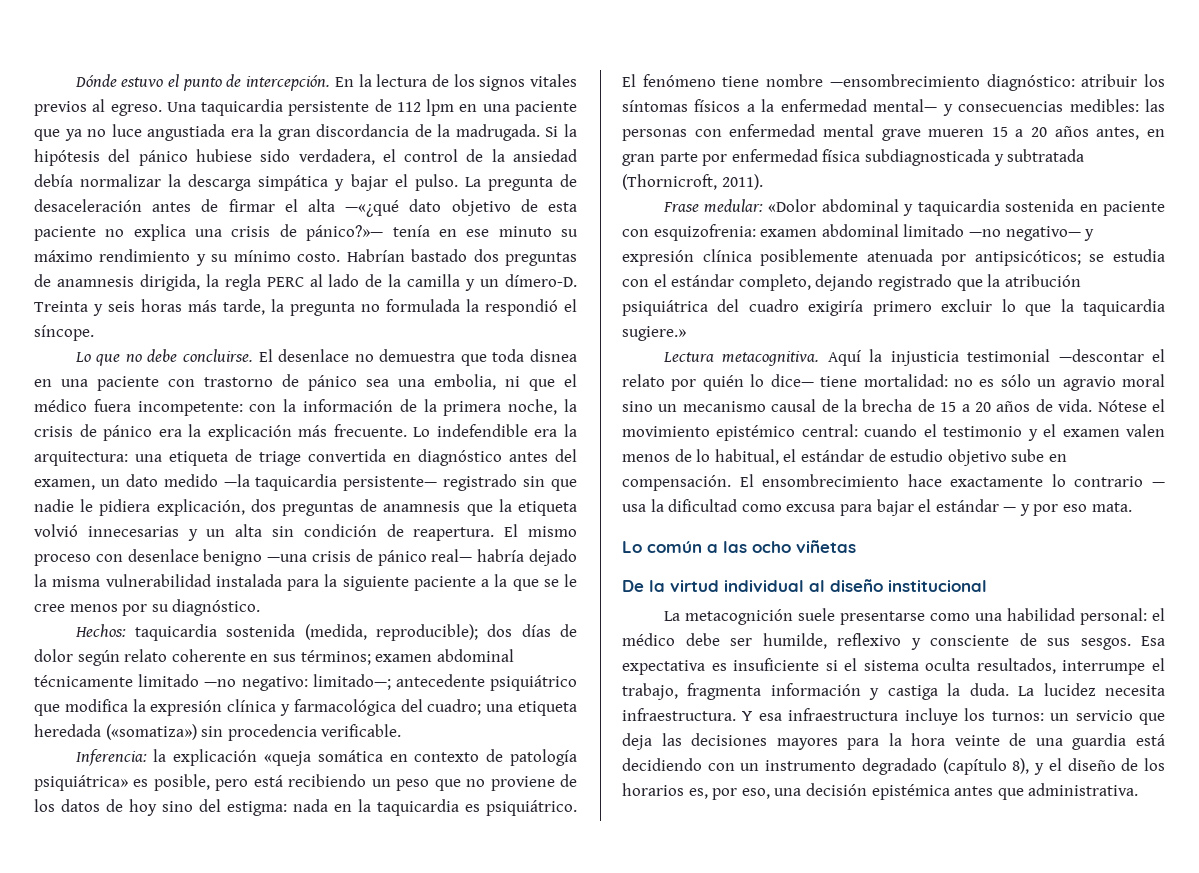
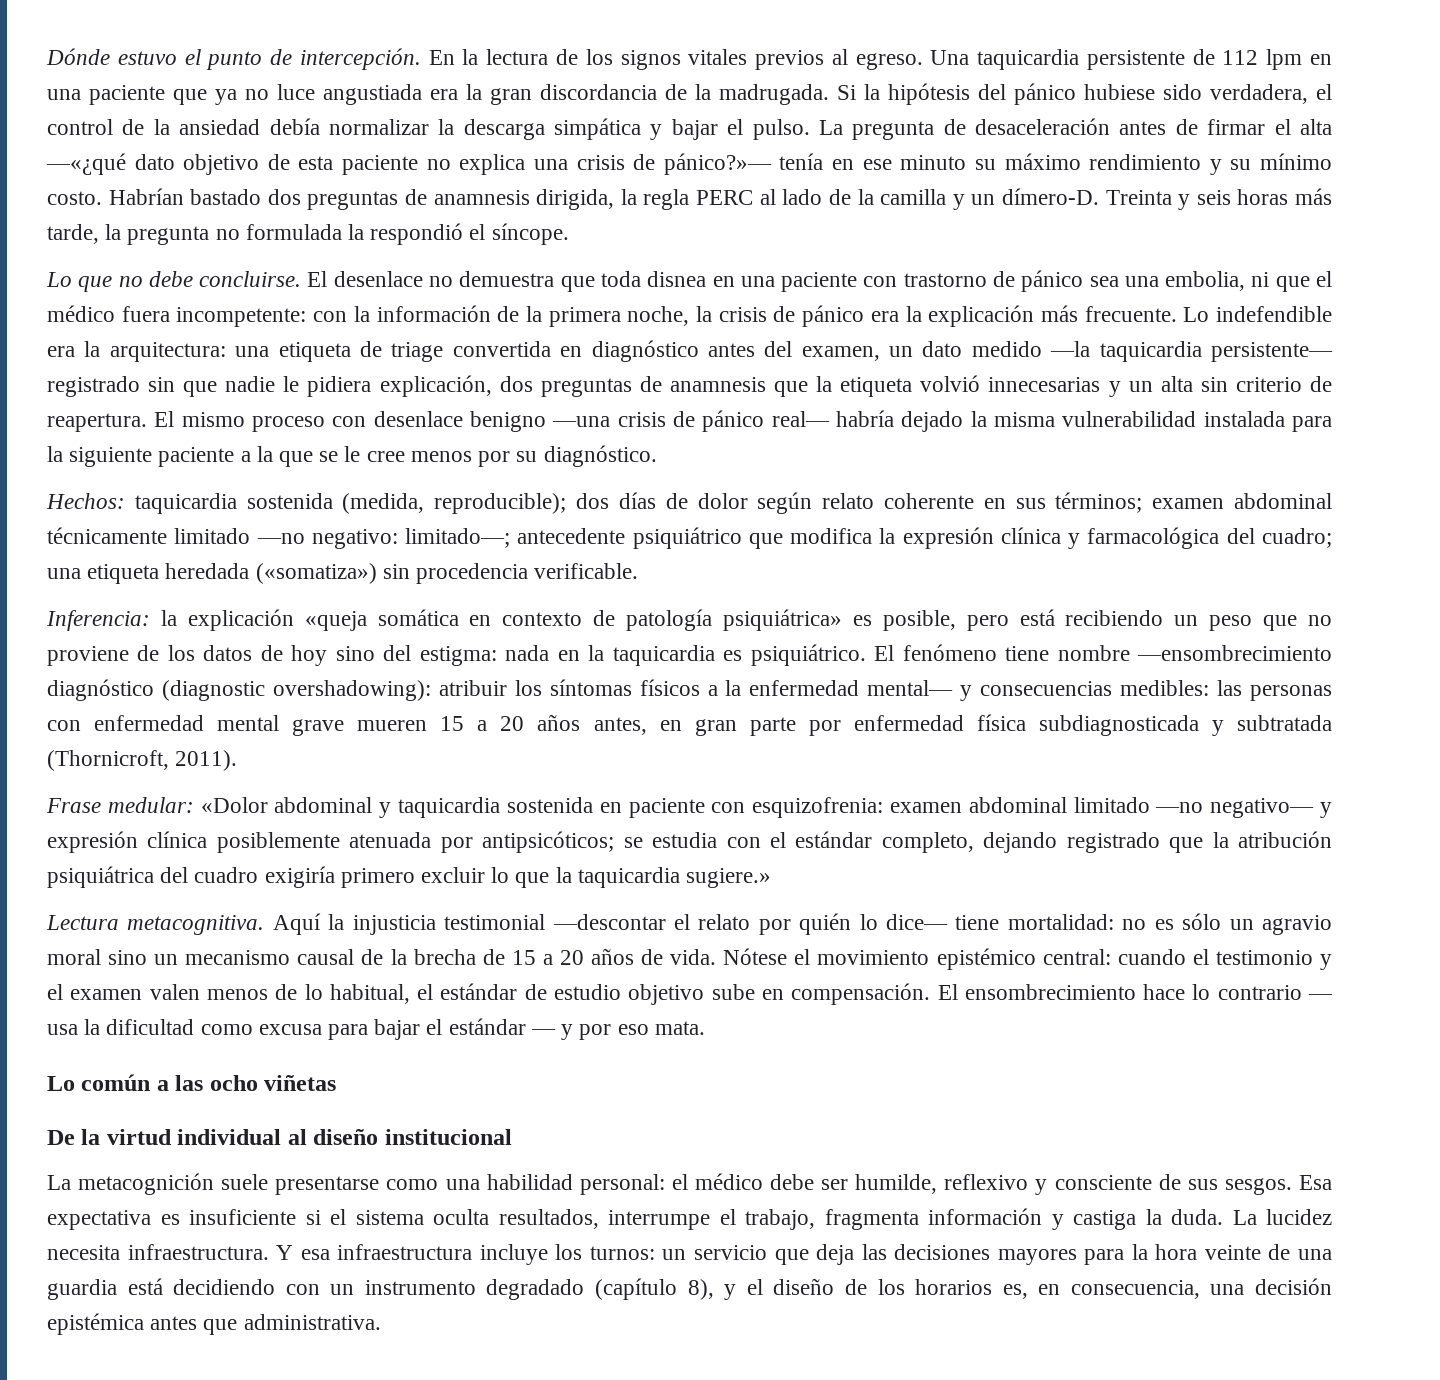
- Lo indefendible era la arquitectura: una etiqueta de triage convertida en diagnóstico antes del examen, un dato medido —la taquicardia persistente— registrado sin que nadie le pidiera explicación, dos preguntas de anamnesis que la etiqueta volvió innecesarias y un alta sin condición de reapertura.
+ Lo indefendible era la arquitectura: una etiqueta de triage convertida en diagnóstico antes del examen, un dato medido —la taquicardia persistente— registrado sin que nadie le pidiera explicación, dos preguntas de anamnesis que la etiqueta volvió innecesarias y un alta sin criterio de reapertura.
- El fenómeno tiene nombre —ensombrecimiento diagnóstico: atribuir los síntomas físicos a la enfermedad mental— y consecuencias medibles: las personas con enfermedad mental grave mueren 15 a 20 años antes, en gran parte por enfermedad física subdiagnosticada y subtratada (Thornicroft, 2011).
+ El fenómeno tiene nombre —ensombrecimiento diagnóstico (diagnostic overshadowing): atribuir los síntomas físicos a la enfermedad mental— y consecuencias medibles: las personas con enfermedad mental grave mueren 15 a 20 años antes, en gran parte por enfermedad física subdiagnosticada y subtratada (Thornicroft, 2011).
- El ensombrecimiento hace exactamente lo contrario — usa la dificultad como excusa para bajar el estándar — y por eso mata.
+ El ensombrecimiento hace lo contrario — usa la dificultad como excusa para bajar el estándar — y por eso mata.
- Y esa infraestructura incluye los turnos: un servicio que deja las decisiones mayores para la hora veinte de una guardia está decidiendo con un instrumento degradado (capítulo 8), y el diseño de los horarios es, por eso, una decisión epistémica antes que administrativa.
+ Y esa infraestructura incluye los turnos: un servicio que deja las decisiones mayores para la hora veinte de una guardia está decidiendo con un instrumento degradado (capítulo 8), y el diseño de los horarios es, en consecuencia, una decisión epistémica antes que administrativa.

